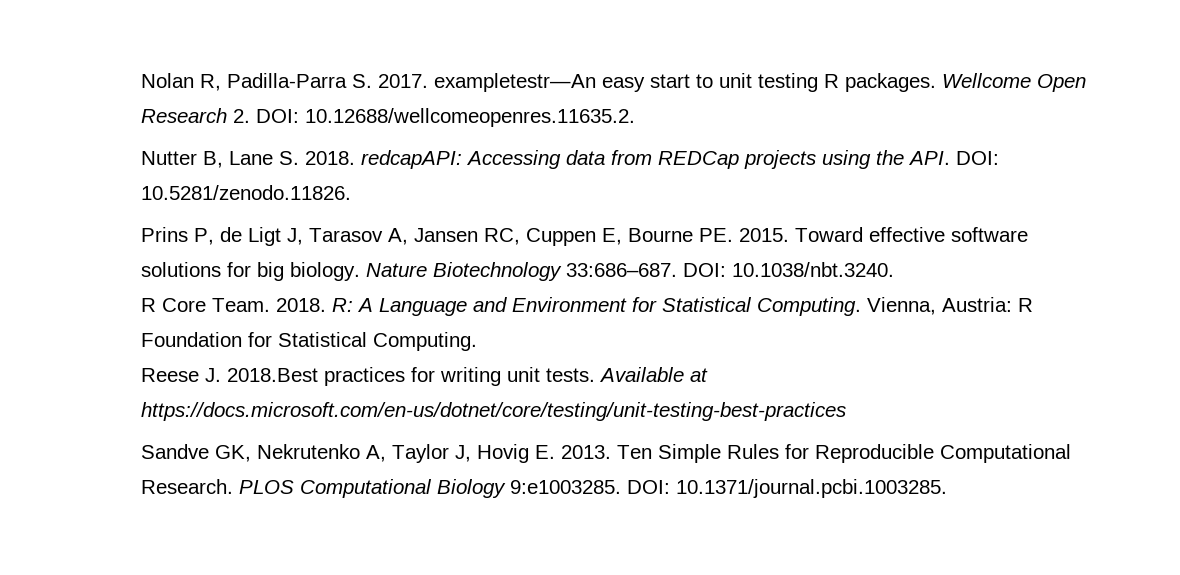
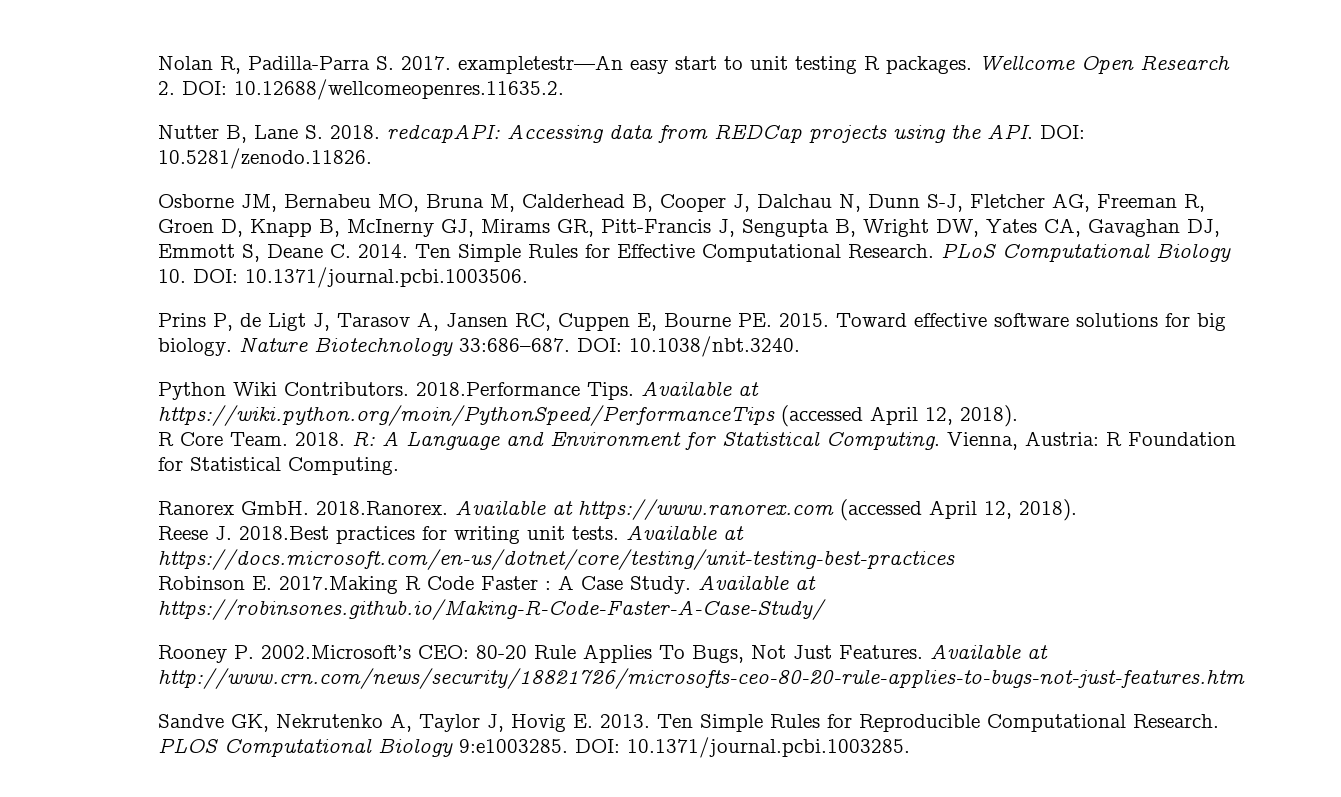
+ Osborne JM, Bernabeu MO, Bruna M, Calderhead B, Cooper J, Dalchau N, Dunn S-J, Fletcher AG, Freeman R, Groen D, Knapp B, McInerny GJ, Mirams GR, Pitt-Francis J, Sengupta B, Wright DW, Yates CA, Gavaghan DJ, Emmott S, Deane C. 2014. Ten Simple Rules for Effective Computational Research. PLoS Computational Biology 10. DOI: 10.1371/journal.pcbi.1003506.
+ Python Wiki Contributors. 2018.Performance Tips. Available at https://wiki.python.org/moin/PythonSpeed/PerformanceTips (accessed April 12, 2018).
+ Ranorex GmbH. 2018.Ranorex. Available at https://www.ranorex.com (accessed April 12, 2018).
+ Robinson E. 2017.Making R Code Faster : A Case Study. Available at https://robinsones.github.io/Making-R-Code-Faster-A-Case-Study/
+ Rooney P. 2002.Microsoft’s CEO: 80-20 Rule Applies To Bugs, Not Just Features. Available at http://www.crn.com/news/security/18821726/microsofts-ceo-80-20-rule-applies-to-bugs-not-just-features.htm

